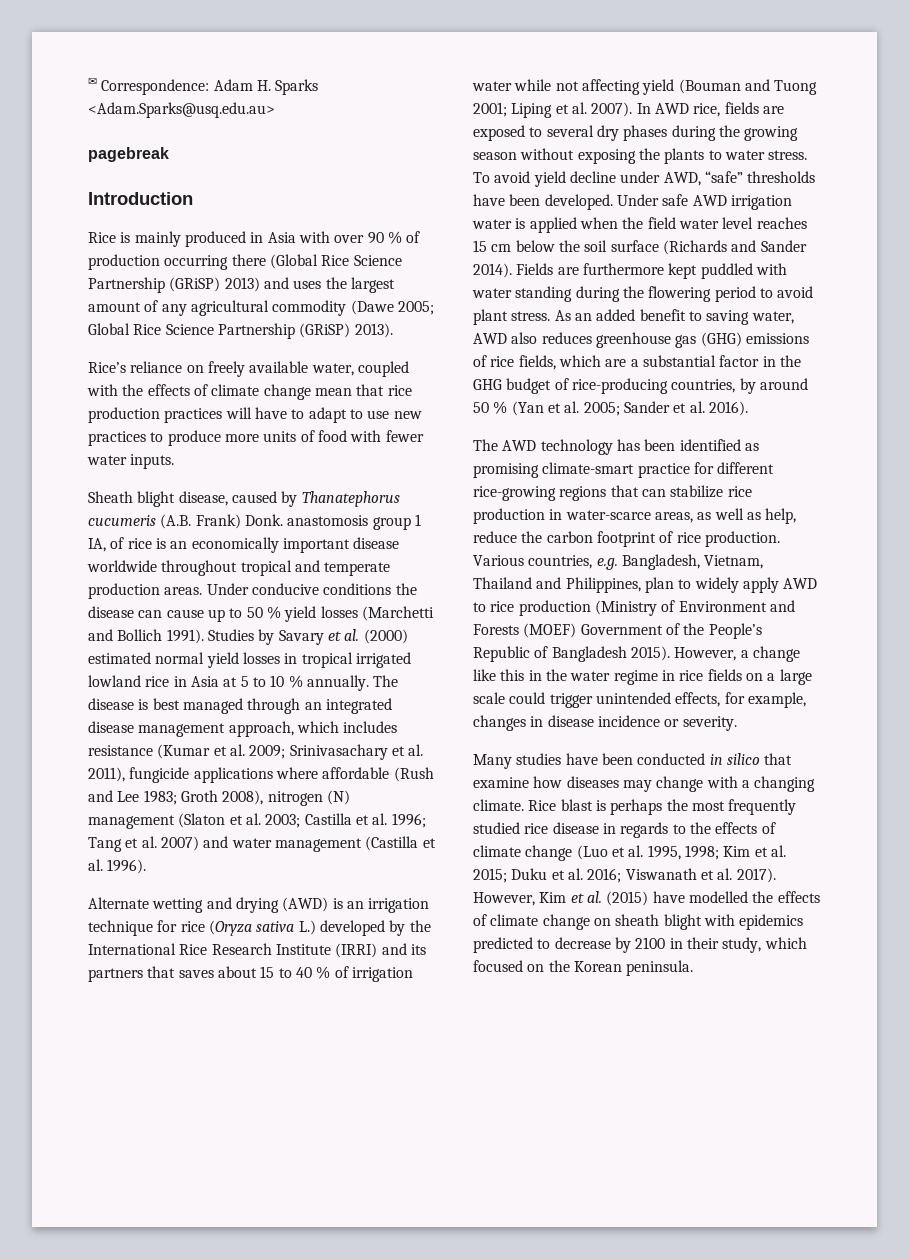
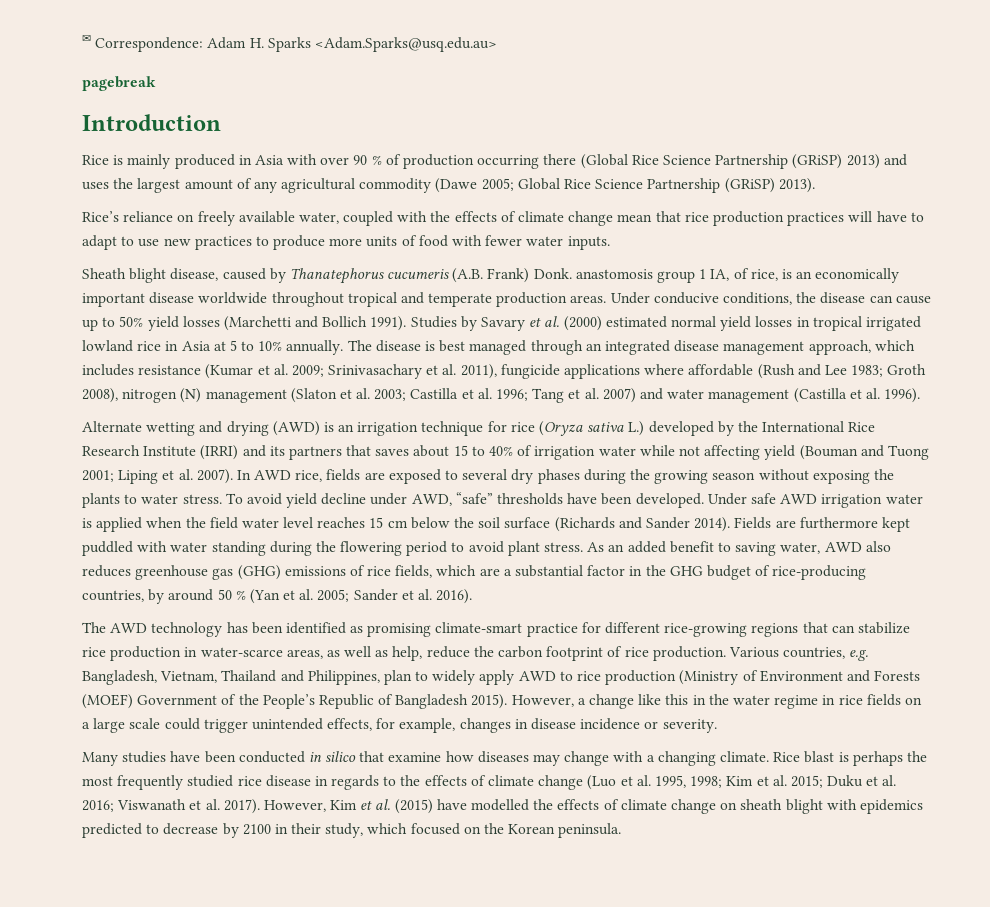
- Sheath blight disease, caused by Thanatephorus cucumeris (A.B. Frank) Donk. anastomosis group 1 IA, of rice is an economically important disease worldwide throughout tropical and temperate production areas.
+ Sheath blight disease, caused by Thanatephorus cucumeris (A.B. Frank) Donk. anastomosis group 1 IA, of rice, is an economically important disease worldwide throughout tropical and temperate production areas.
- Under conducive conditions the disease can cause up to 50 % yield losses (Marchetti and Bollich 1991).
+ Under conducive conditions, the disease can cause up to 50% yield losses (Marchetti and Bollich 1991).
- Studies by Savary et al. (2000) estimated normal yield losses in tropical irrigated lowland rice in Asia at 5 to 10 % annually.
+ Studies by Savary et al. (2000) estimated normal yield losses in tropical irrigated lowland rice in Asia at 5 to 10% annually.
- Alternate wetting and drying (AWD) is an irrigation technique for rice (Oryza sativa L.) developed by the International Rice Research Institute (IRRI) and its partners that saves about 15 to 40 % of irrigation water while not affecting yield (Bouman and Tuong 2001; Liping et al. 2007).
+ Alternate wetting and drying (AWD) is an irrigation technique for rice (Oryza sativa L.) developed by the International Rice Research Institute (IRRI) and its partners that saves about 15 to 40% of irrigation water while not affecting yield (Bouman and Tuong 2001; Liping et al. 2007).

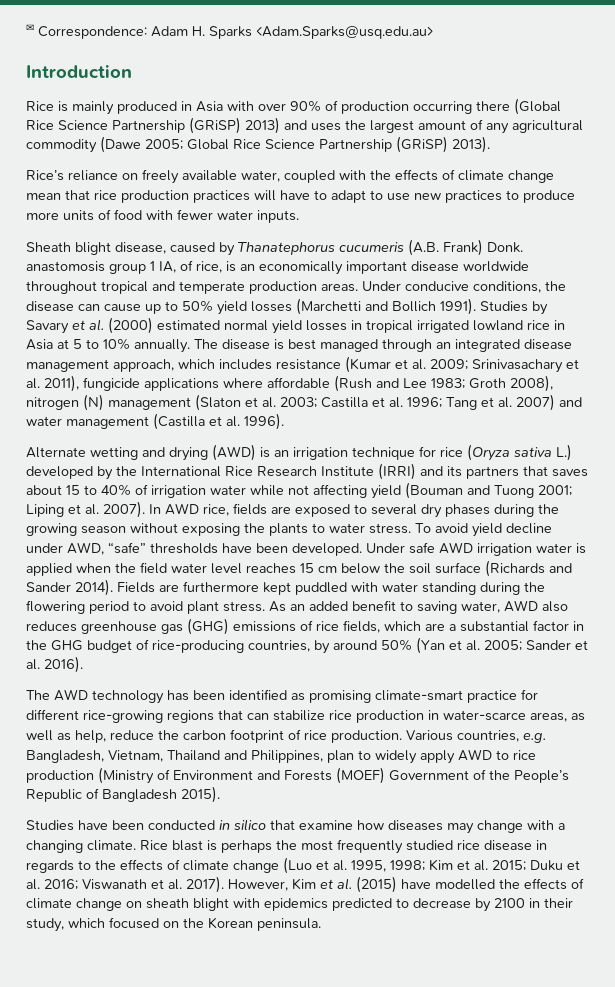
- pagebreak
- Rice is mainly produced in Asia with over 90 % of production occurring there (Global Rice Science Partnership (GRiSP) 2013) and uses the largest amount of any agricultural commodity (Dawe 2005; Global Rice Science Partnership (GRiSP) 2013).
+ Rice is mainly produced in Asia with over 90% of production occurring there (Global Rice Science Partnership (GRiSP) 2013) and uses the largest amount of any agricultural commodity (Dawe 2005; Global Rice Science Partnership (GRiSP) 2013).
- As an added benefit to saving water, AWD also reduces greenhouse gas (GHG) emissions of rice fields, which are a substantial factor in the GHG budget of rice-producing countries, by around 50 % (Yan et al. 2005; Sander et al. 2016).
+ As an added benefit to saving water, AWD also reduces greenhouse gas (GHG) emissions of rice fields, which are a substantial factor in the GHG budget of rice-producing countries, by around 50% (Yan et al. 2005; Sander et al. 2016).
- Various countries, e.g. Bangladesh, Vietnam, Thailand and Philippines, plan to widely apply AWD to rice production (Ministry of Environment and Forests (MOEF) Government of the People’s Republic of Bangladesh 2015). However, a change like this in the water regime in rice fields on a large scale could trigger unintended effects, for example, changes in disease incidence or severity.
- Many studies have been conducted in silico that examine how diseases may change with a changing climate.
+ Various countries, e.g. Bangladesh, Vietnam, Thailand and Philippines, plan to widely apply AWD to rice production (Ministry of Environment and Forests (MOEF) Government of the People’s Republic of Bangladesh 2015).
+ Studies have been conducted in silico that examine how diseases may change with a changing climate.

